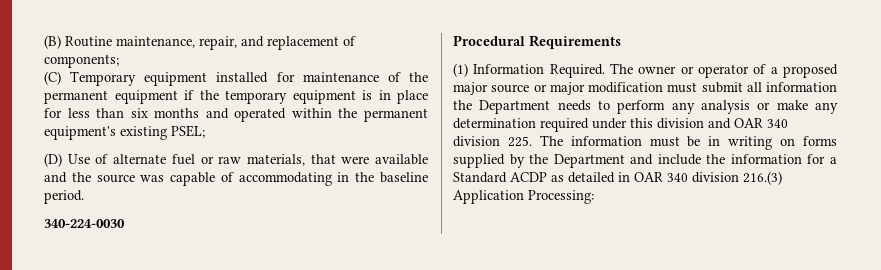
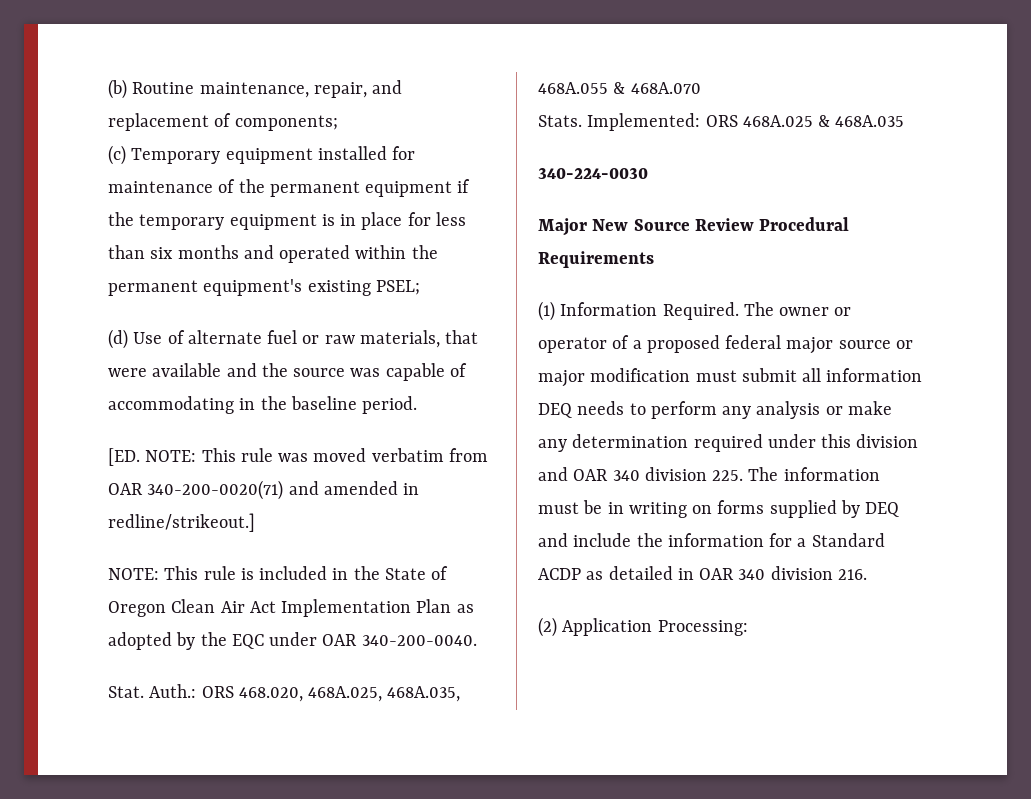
- (B) Routine maintenance, repair, and replacement of components;
+ (b) Routine maintenance, repair, and replacement of components;
- (C) Temporary equipment installed for maintenance of the permanent equipment if the temporary equipment is in place for less than six months and operated within the permanent equipment's existing PSEL;
+ (c) Temporary equipment installed for maintenance of the permanent equipment if the temporary equipment is in place for less than six months and operated within the permanent equipment's existing PSEL;
- (D) Use of alternate fuel or raw materials, that were available and the source was capable of accommodating in the baseline period.
+ (d) Use of alternate fuel or raw materials, that were available and the source was capable of accommodating in the baseline period.
+ [ED. NOTE: This rule was moved verbatim from OAR 340-200-0020(71) and amended in redline/strikeout.]
+ NOTE: This rule is included in the State of Oregon Clean Air Act Implementation Plan as adopted by the EQC under OAR 340-200-0040.
+ Stat. Auth.: ORS 468.020, 468A.025, 468A.035, 468A.055 & 468A.070
+ Stats. Implemented: ORS 468A.025 & 468A.035
  340-224-0030
- Procedural Requirements
+ Major New Source Review Procedural Requirements
- The owner or operator of a proposed major source or major modification must submit all information the Department needs to perform any analysis or make any determination required under this division and OAR 340 division 225. The information must be in writing on forms supplied by the Department and include the information for a Standard ACDP as detailed in OAR 340 division 216.(3) Application Processing:
+ The owner or operator of a proposed federal major source or major modification must submit all information DEQ needs to perform any analysis or make any determination required under this division and OAR 340 division 225. The information must be in writing on forms supplied by DEQ and include the information for a Standard ACDP as detailed in OAR 340 division 216.
+ (2) Application Processing:

